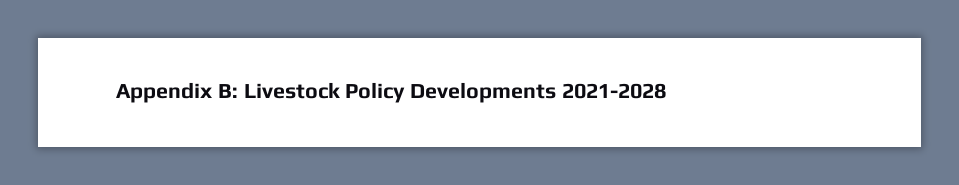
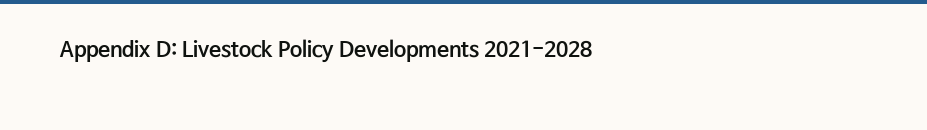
- Appendix B: Livestock Policy Developments 2021-2028
+ Appendix D: Livestock Policy Developments 2021-2028

